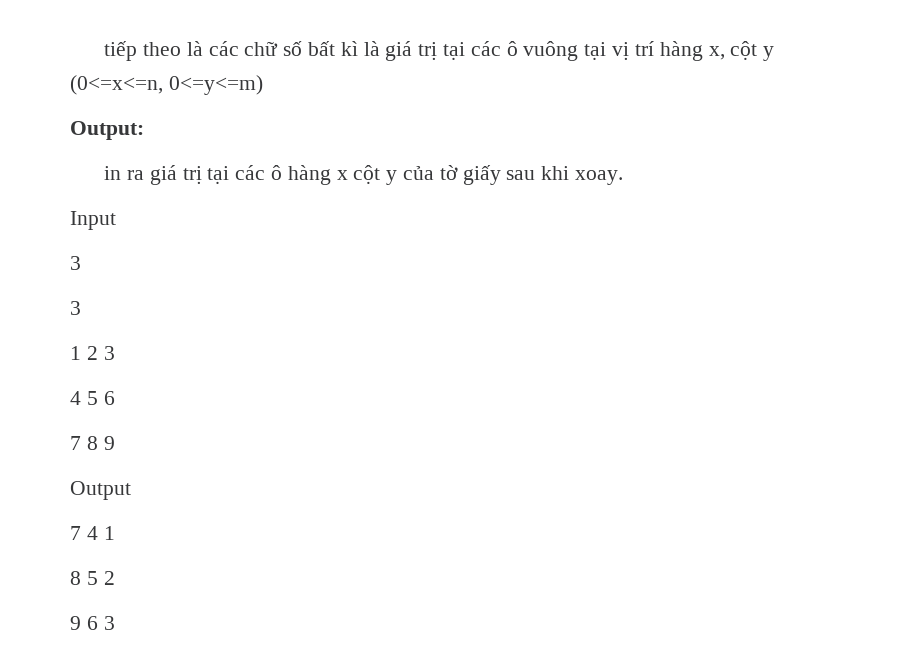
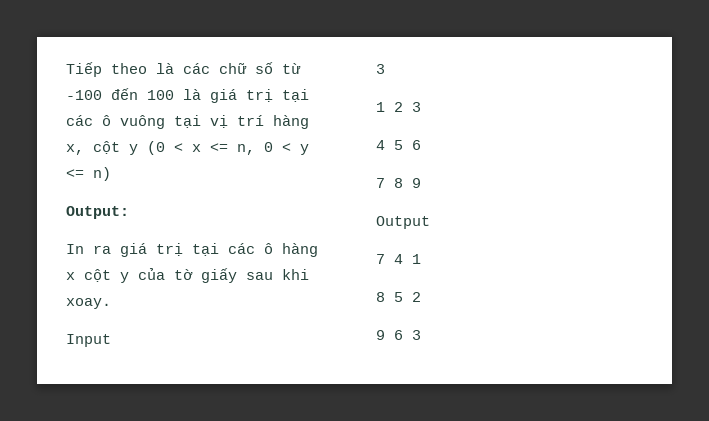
- tiếp theo là các chữ số bất kì là giá trị tại các ô vuông tại vị trí hàng x, cột y (0<=x<=n, 0<=y<=m)
+ Tiếp theo là các chữ số từ -100 đến 100 là giá trị tại các ô vuông tại vị trí hàng x, cột y (0 < x <= n, 0 < y <= n)
- in ra giá trị tại các ô hàng x cột y của tờ giấy sau khi xoay.
+ In ra giá trị tại các ô hàng x cột y của tờ giấy sau khi xoay.
  Input
- 3

